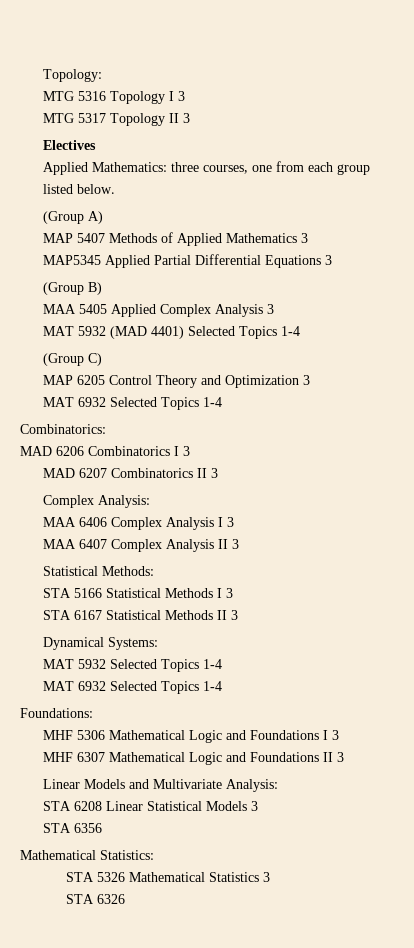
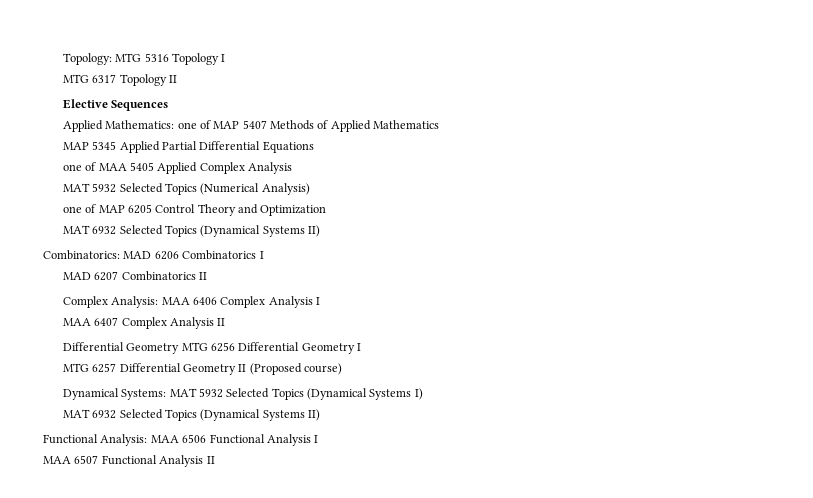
- Topology:
- MTG 5316 Topology I 3
- MTG 5317 Topology II 3
- Electives
+ Topology: MTG 5316 Topology I
+ MTG 6317 Topology II
+ Elective Sequences
- Applied Mathematics: three courses, one from each group listed below.
- (Group A)
- MAP 5407 Methods of Applied Mathematics 3
- MAP5345 Applied Partial Differential Equations 3
- (Group B)
- MAA 5405 Applied Complex Analysis 3
- MAT 5932 (MAD 4401) Selected Topics 1-4
- (Group C)
- MAP 6205 Control Theory and Optimization 3
- MAT 6932 Selected Topics 1-4
+ Applied Mathematics: one of MAP 5407 Methods of Applied Mathematics
+ MAP 5345 Applied Partial Differential Equations
+ one of MAA 5405 Applied Complex Analysis
+ MAT 5932 Selected Topics (Numerical Analysis)
+ one of MAP 6205 Control Theory and Optimization
+ MAT 6932 Selected Topics (Dynamical Systems II)
- Combinatorics:
- MAD 6206 Combinatorics I 3
+ Combinatorics: MAD 6206 Combinatorics I
- MAD 6207 Combinatorics II 3
+ MAD 6207 Combinatorics II
- Complex Analysis:
- MAA 6406 Complex Analysis I 3
+ Complex Analysis: MAA 6406 Complex Analysis I
- MAA 6407 Complex Analysis II 3
- Statistical Methods:
- STA 5166 Statistical Methods I 3
- STA 6167 Statistical Methods II 3
+ MAA 6407 Complex Analysis II
+ Differential Geometry MTG 6256 Differential Geometry I
+ MTG 6257 Differential Geometry II (Proposed course)
- Dynamical Systems:
- MAT 5932 Selected Topics 1-4
- MAT 6932 Selected Topics 1-4
- Foundations:
- MHF 5306 Mathematical Logic and Foundations I 3
- MHF 6307 Mathematical Logic and Foundations II 3
- Linear Models and Multivariate Analysis:
- STA 6208 Linear Statistical Models 3
- STA 6356
- Mathematical Statistics:
- STA 5326 Mathematical Statistics 3
- STA 6326
+ Dynamical Systems: MAT 5932 Selected Topics (Dynamical Systems I)
+ MAT 6932 Selected Topics (Dynamical Systems II)
+ Functional Analysis: MAA 6506 Functional Analysis I
+ MAA 6507 Functional Analysis II

